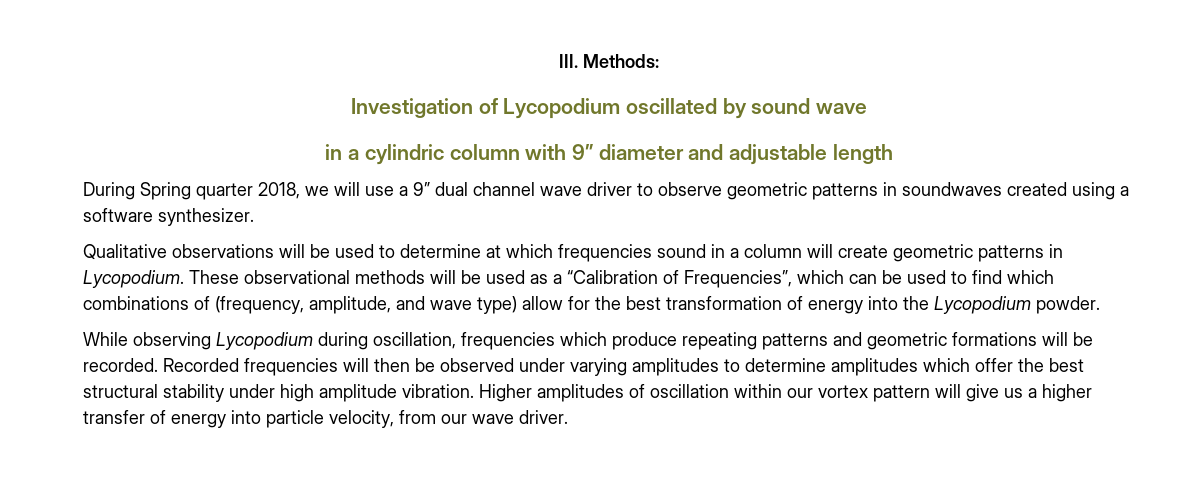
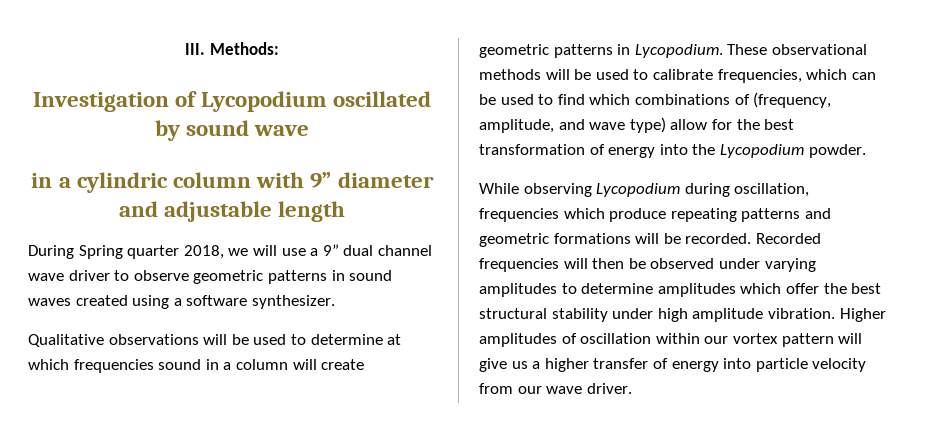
- During Spring quarter 2018, we will use a 9” dual channel wave driver to observe geometric patterns in soundwaves created using a software synthesizer.
+ During Spring quarter 2018, we will use a 9” dual channel wave driver to observe geometric patterns in sound waves created using a software synthesizer.
- These observational methods will be used as a “Calibration of Frequencies”, which can be used to find which combinations of (frequency, amplitude, and wave type) allow for the best transformation of energy into the Lycopodium powder.
+ These observational methods will be used to calibrate frequencies, which can be used to find which combinations of (frequency, amplitude, and wave type) allow for the best transformation of energy into the Lycopodium powder.
- Higher amplitudes of oscillation within our vortex pattern will give us a higher transfer of energy into particle velocity, from our wave driver.
+ Higher amplitudes of oscillation within our vortex pattern will give us a higher transfer of energy into particle velocity from our wave driver.

